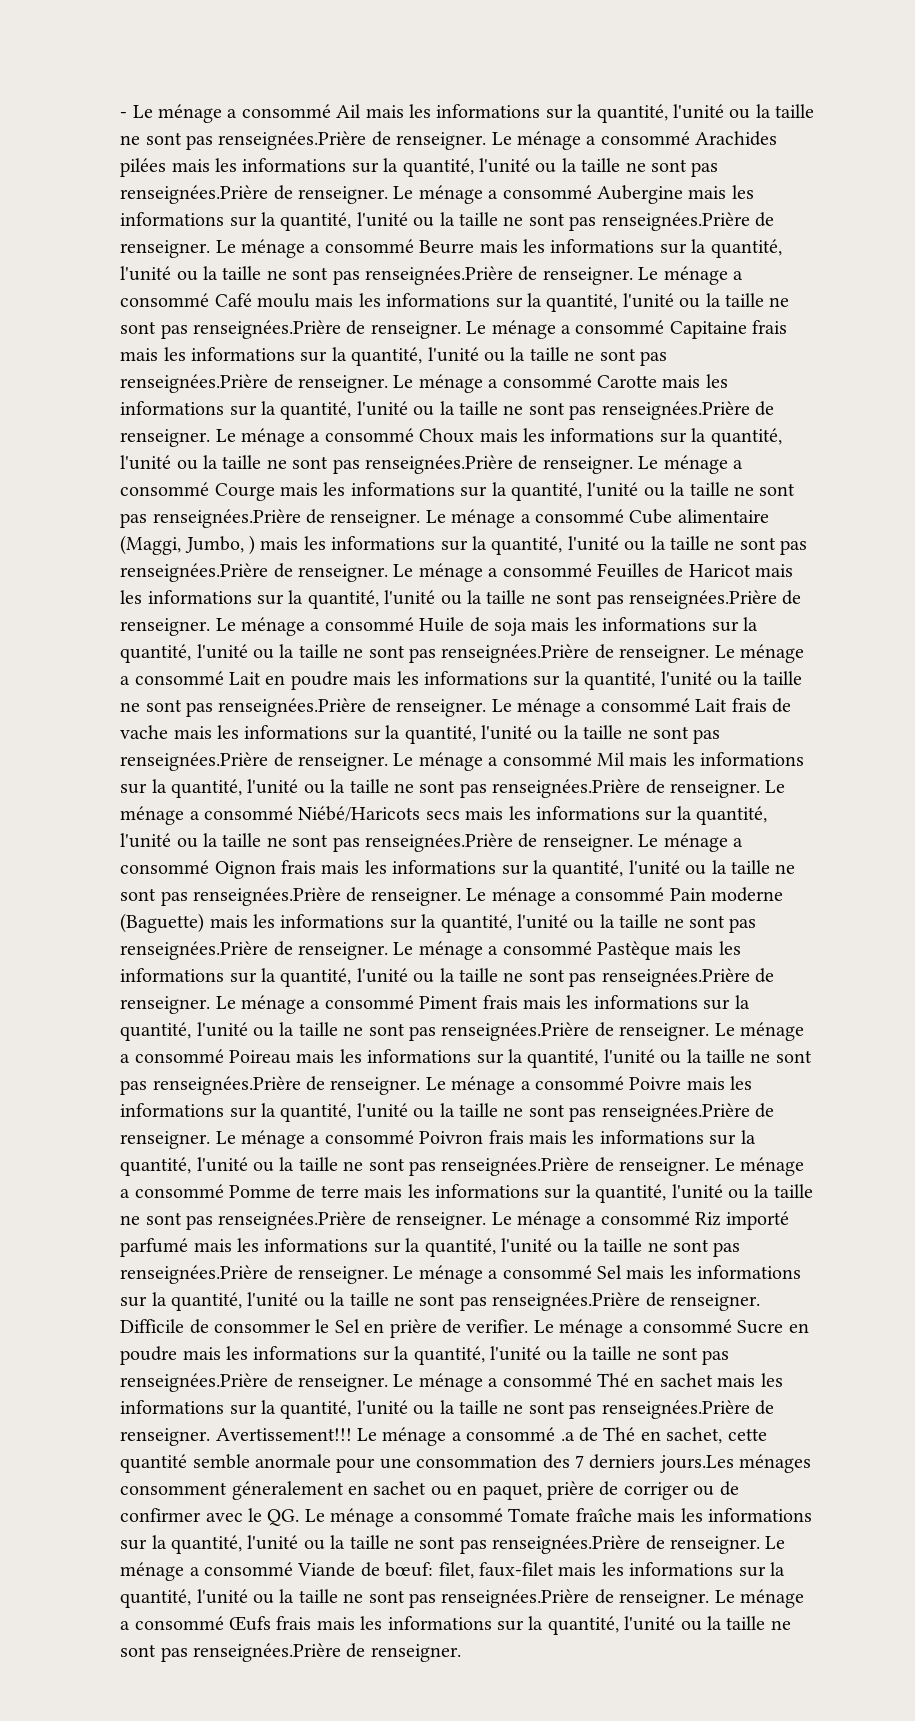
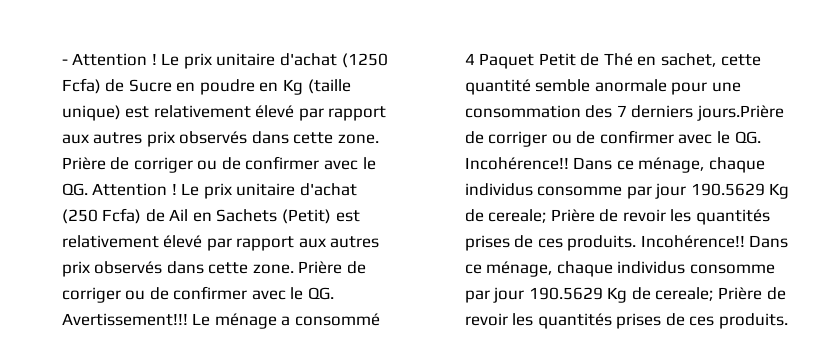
- - Le ménage a consommé Ail mais les informations sur la quantité, l'unité ou la taille ne sont pas renseignées.Prière de renseigner. Le ménage a consommé Arachides pilées mais les informations sur la quantité, l'unité ou la taille ne sont pas renseignées.Prière de renseigner. Le ménage a consommé Aubergine mais les informations sur la quantité, l'unité ou la taille ne sont pas renseignées.Prière de renseigner. Le ménage a consommé Beurre mais les informations sur la quantité, l'unité ou la taille ne sont pas renseignées.Prière de renseigner. Le ménage a consommé Café moulu mais les informations sur la quantité, l'unité ou la taille ne sont pas renseignées.Prière de renseigner. Le ménage a consommé Capitaine frais mais les informations sur la quantité, l'unité ou la taille ne sont pas renseignées.Prière de renseigner. Le ménage a consommé Carotte mais les informations sur la quantité, l'unité ou la taille ne sont pas renseignées.Prière de renseigner. Le ménage a consommé Choux mais les informations sur la quantité, l'unité ou la taille ne sont pas renseignées.Prière de renseigner. Le ménage a consommé Courge mais les informations sur la quantité, l'unité ou la taille ne sont pas renseignées.Prière de renseigner. Le ménage a consommé Cube alimentaire (Maggi, Jumbo, ) mais les informations sur la quantité, l'unité ou la taille ne sont pas renseignées.Prière de renseigner. Le ménage a consommé Feuilles de Haricot mais les informations sur la quantité, l'unité ou la taille ne sont pas renseignées.Prière de renseigner. Le ménage a consommé Huile de soja mais les informations sur la quantité, l'unité ou la taille ne sont pas renseignées.Prière de renseigner. Le ménage a consommé Lait en poudre mais les informations sur la quantité, l'unité ou la taille ne sont pas renseignées.Prière de renseigner. Le ménage a consommé Lait frais de vache mais les informations sur la quantité, l'unité ou la taille ne sont pas renseignées.Prière de renseigner. Le ménage a consommé Mil mais les informations sur la quantité, l'unité ou la taille ne sont pas renseignées.Prière de renseigner. Le ménage a consommé Niébé/Haricots secs mais les informations sur la quantité, l'unité ou la taille ne sont pas renseignées.Prière de renseigner. Le ménage a consommé Oignon frais mais les informations sur la quantité, l'unité ou la taille ne sont pas renseignées.Prière de renseigner. Le ménage a consommé Pain moderne (Baguette) mais les informations sur la quantité, l'unité ou la taille ne sont pas renseignées.Prière de renseigner. Le ménage a consommé Pastèque mais les informations sur la quantité, l'unité ou la taille ne sont pas renseignées.Prière de renseigner. Le ménage a consommé Piment frais mais les informations sur la quantité, l'unité ou la taille ne sont pas renseignées.Prière de renseigner. Le ménage a consommé Poireau mais les informations sur la quantité, l'unité ou la taille ne sont pas renseignées.Prière de renseigner. Le ménage a consommé Poivre mais les informations sur la quantité, l'unité ou la taille ne sont pas renseignées.Prière de renseigner. Le ménage a consommé Poivron frais mais les informations sur la quantité, l'unité ou la taille ne sont pas renseignées.Prière de renseigner. Le ménage a consommé Pomme de terre mais les informations sur la quantité, l'unité ou la taille ne sont pas renseignées.Prière de renseigner. Le ménage a consommé Riz importé parfumé mais les informations sur la quantité, l'unité ou la taille ne sont pas renseignées.Prière de renseigner. Le ménage a consommé Sel mais les informations sur la quantité, l'unité ou la taille ne sont pas renseignées.Prière de renseigner. Difficile de consommer le Sel en prière de verifier. Le ménage a consommé Sucre en poudre mais les informations sur la quantité, l'unité ou la taille ne sont pas renseignées.Prière de renseigner. Le ménage a consommé Thé en sachet mais les informations sur la quantité, l'unité ou la taille ne sont pas renseignées.Prière de renseigner. Avertissement!!!
+ - Attention ! Le prix unitaire d'achat (1250 Fcfa) de Sucre en poudre en Kg (taille unique) est relativement élevé par rapport aux autres prix observés dans cette zone. Prière de corriger ou de confirmer avec le QG. Attention ! Le prix unitaire d'achat (250 Fcfa) de Ail en Sachets (Petit) est relativement élevé par rapport aux autres prix observés dans cette zone. Prière de corriger ou de confirmer avec le QG. Avertissement!!!
- Le ménage a consommé .a de Thé en sachet, cette quantité semble anormale pour une consommation des 7 derniers jours.Les ménages consomment géneralement en sachet ou en paquet, prière de corriger ou de confirmer avec le QG. Le ménage a consommé Tomate fraîche mais les informations sur la quantité, l'unité ou la taille ne sont pas renseignées.Prière de renseigner. Le ménage a consommé Viande de bœuf: filet, faux-filet mais les informations sur la quantité, l'unité ou la taille ne sont pas renseignées.Prière de renseigner. Le ménage a consommé Œufs frais mais les informations sur la quantité, l'unité ou la taille ne sont pas renseignées.Prière de renseigner.
+ Le ménage a consommé 4 Paquet Petit de Thé en sachet, cette quantité semble anormale pour une consommation des 7 derniers jours.Prière de corriger ou de confirmer avec le QG. Incohérence!! Dans ce ménage, chaque individus consomme par jour 190.5629 Kg de cereale; Prière de revoir les quantités prises de ces produits. Incohérence!! Dans ce ménage, chaque individus consomme par jour 190.5629 Kg de cereale; Prière de revoir les quantités prises de ces produits.

